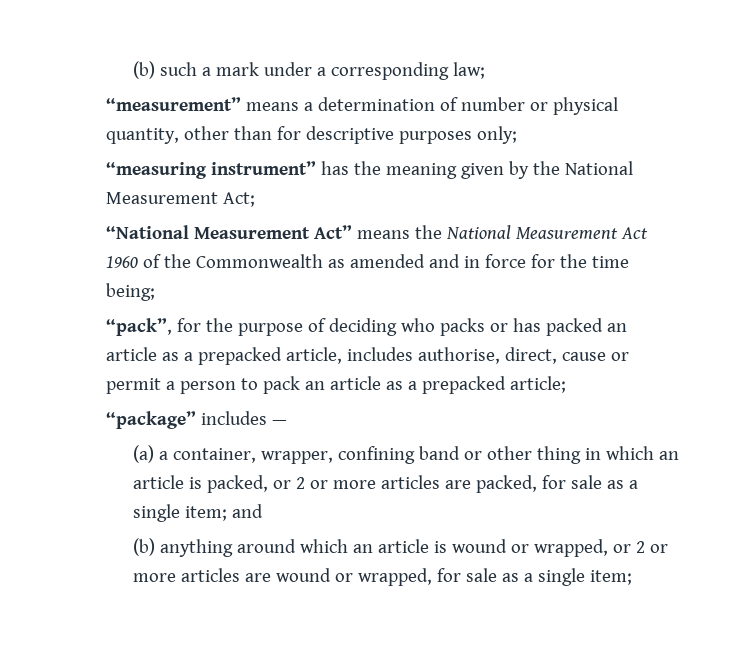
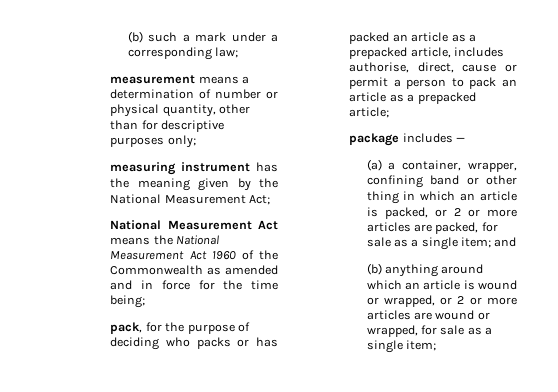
- “measurement” means a determination of number or physical quantity, other than for descriptive purposes only;
+ measurement means a determination of number or physical quantity, other than for descriptive purposes only;
- “measuring instrument” has the meaning given by the National Measurement Act;
+ measuring instrument has the meaning given by the National Measurement Act;
- “National Measurement Act” means the National Measurement Act 1960 of the Commonwealth as amended and in force for the time being;
+ National Measurement Act means the National Measurement Act 1960 of the Commonwealth as amended and in force for the time being;
- “pack”, for the purpose of deciding who packs or has packed an article as a prepacked article, includes authorise, direct, cause or permit a person to pack an article as a prepacked article;
+ pack, for the purpose of deciding who packs or has packed an article as a prepacked article, includes authorise, direct, cause or permit a person to pack an article as a prepacked article;
- “package” includes —
+ package includes —

